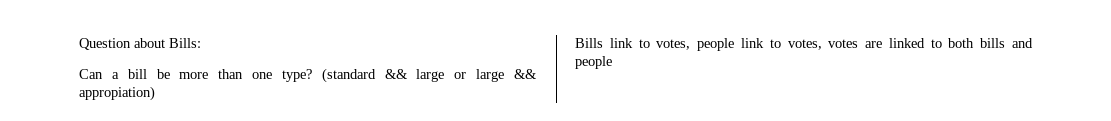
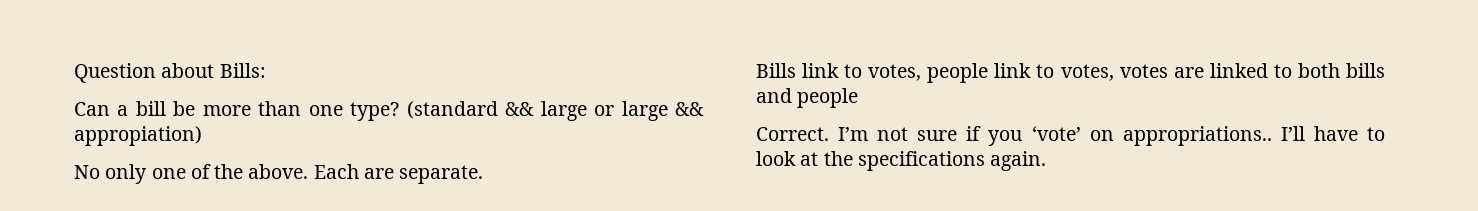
+ No only one of the above. Each are separate.
+ Correct. I’m not sure if you ‘vote’ on appropriations.. I’ll have to look at the specifications again.

